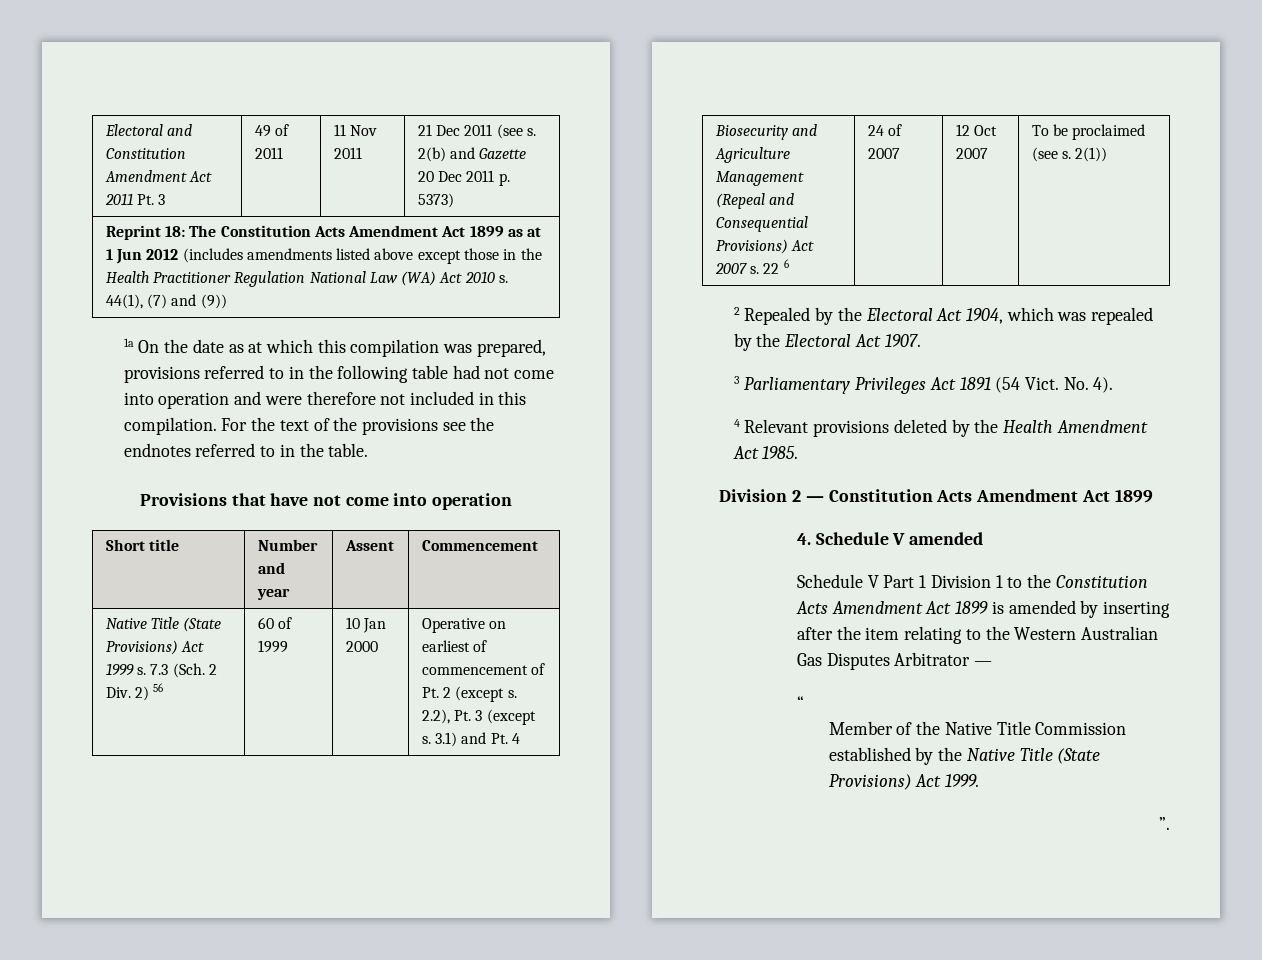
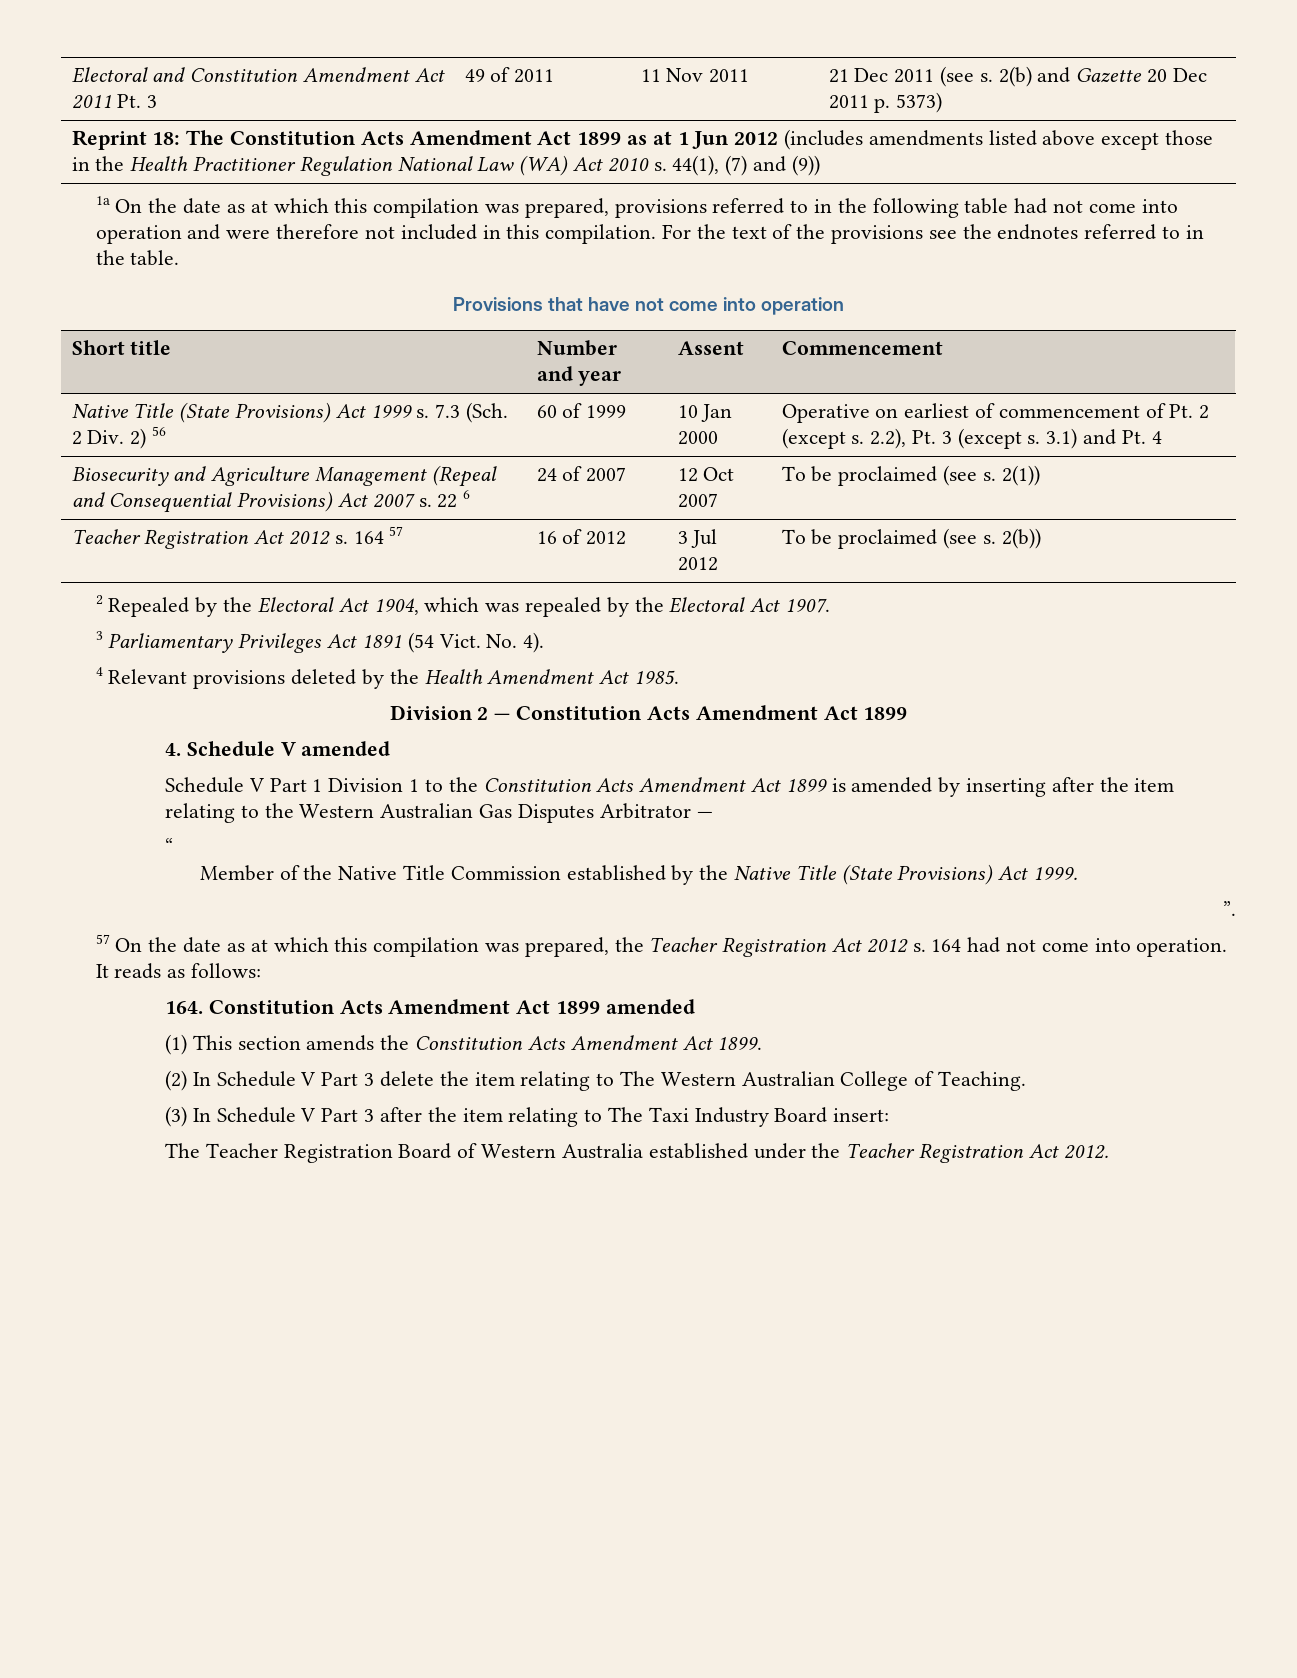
+ Teacher Registration Act 2012 s. 164 57 | 16 of 2012 | 3 Jul 2012 | To be proclaimed (see s. 2(b))
+ 57 On the date as at which this compilation was prepared, the Teacher Registration Act 2012 s. 164 had not come into operation. It reads as follows:
+ 164. Constitution Acts Amendment Act 1899 amended
+ (1) This section amends the Constitution Acts Amendment Act 1899.
+ (2) In Schedule V Part 3 delete the item relating to The Western Australian College of Teaching.
+ (3) In Schedule V Part 3 after the item relating to The Taxi Industry Board insert:
+ The Teacher Registration Board of Western Australia established under the Teacher Registration Act 2012.

